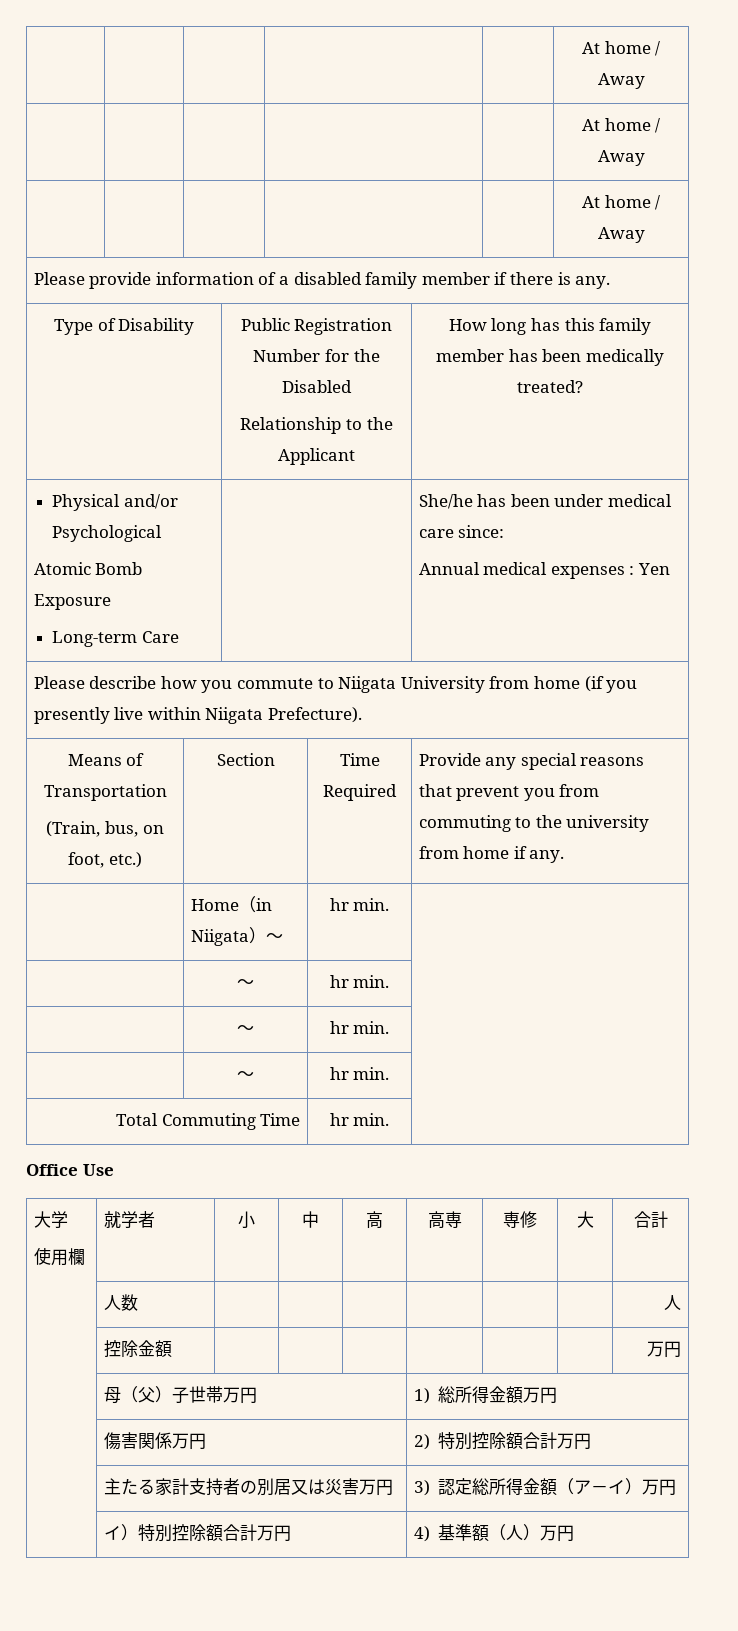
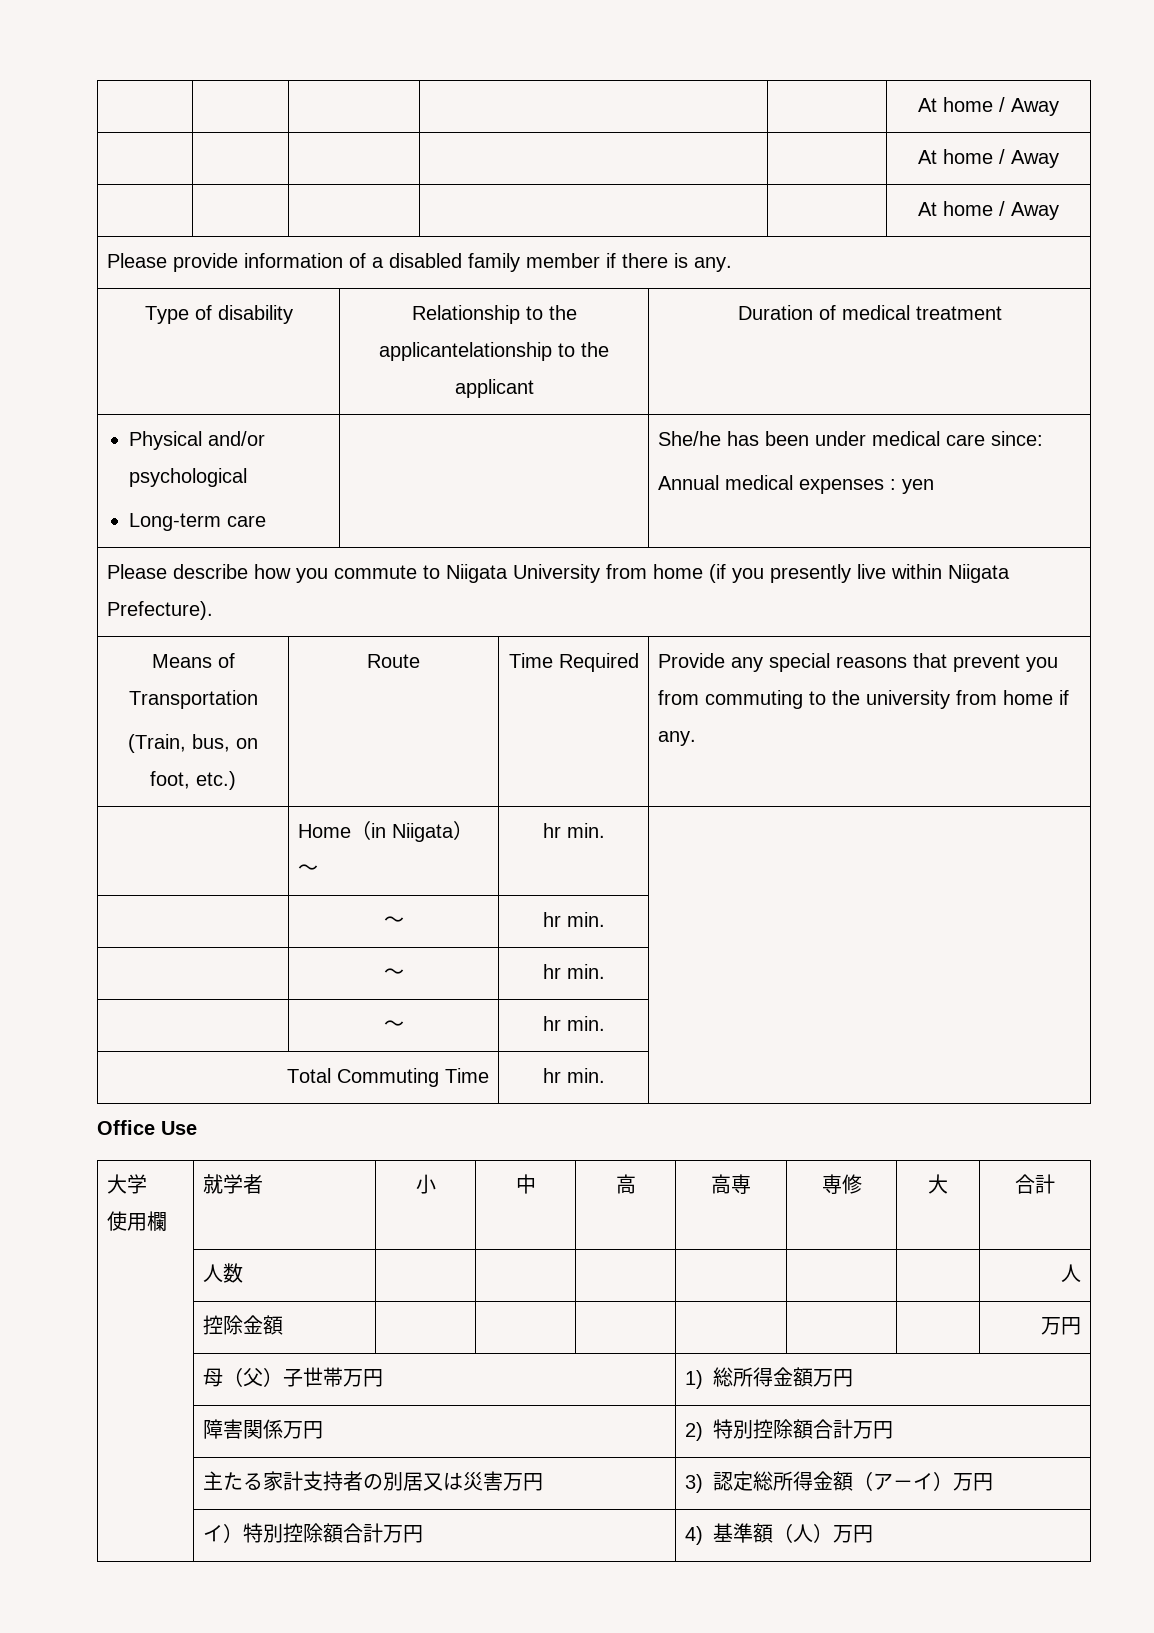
- Type of Disability | Public Registration Number for the Disabled
- Relationship to the Applicant | How long has this family member has been medically treated?
- Physical and/or Psychological
- Atomic Bomb Exposure
- Long-term Care | | She/he has been under medical care since:
- Annual medical expenses : Yen
+ Type of disability | Relationship to the applicantelationship to the applicant | Duration of medical treatment
+ Physical and/or psychological
+ Long-term care | | She/he has been under medical care since:
+ Annual medical expenses : yen
  Means of Transportation
- (Train, bus, on foot, etc.) | Section | Time Required | Provide any special reasons that prevent you from commuting to the university from home if any.
+ (Train, bus, on foot, etc.) | Route | Time Required | Provide any special reasons that prevent you from commuting to the university from home if any.
- | 傷害関係万円 | 2)特別控除額合計万円
+ | 障害関係万円 | 2)特別控除額合計万円

